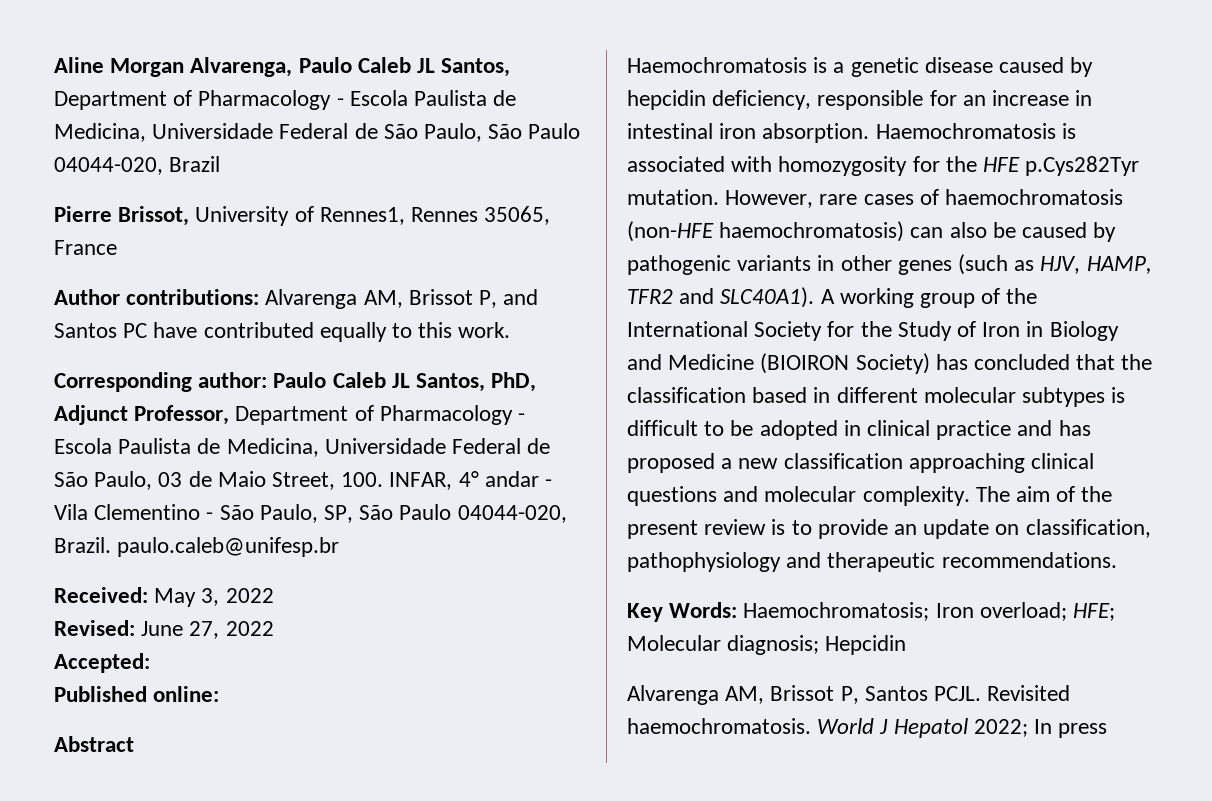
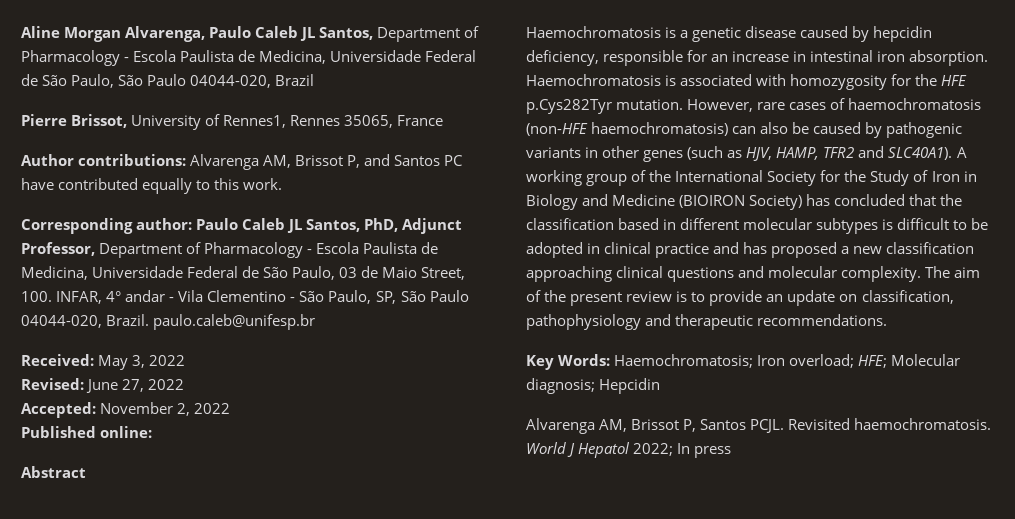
- Accepted:
+ Accepted: November 2, 2022

